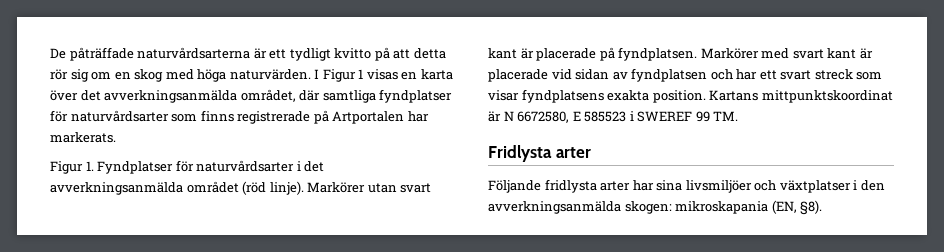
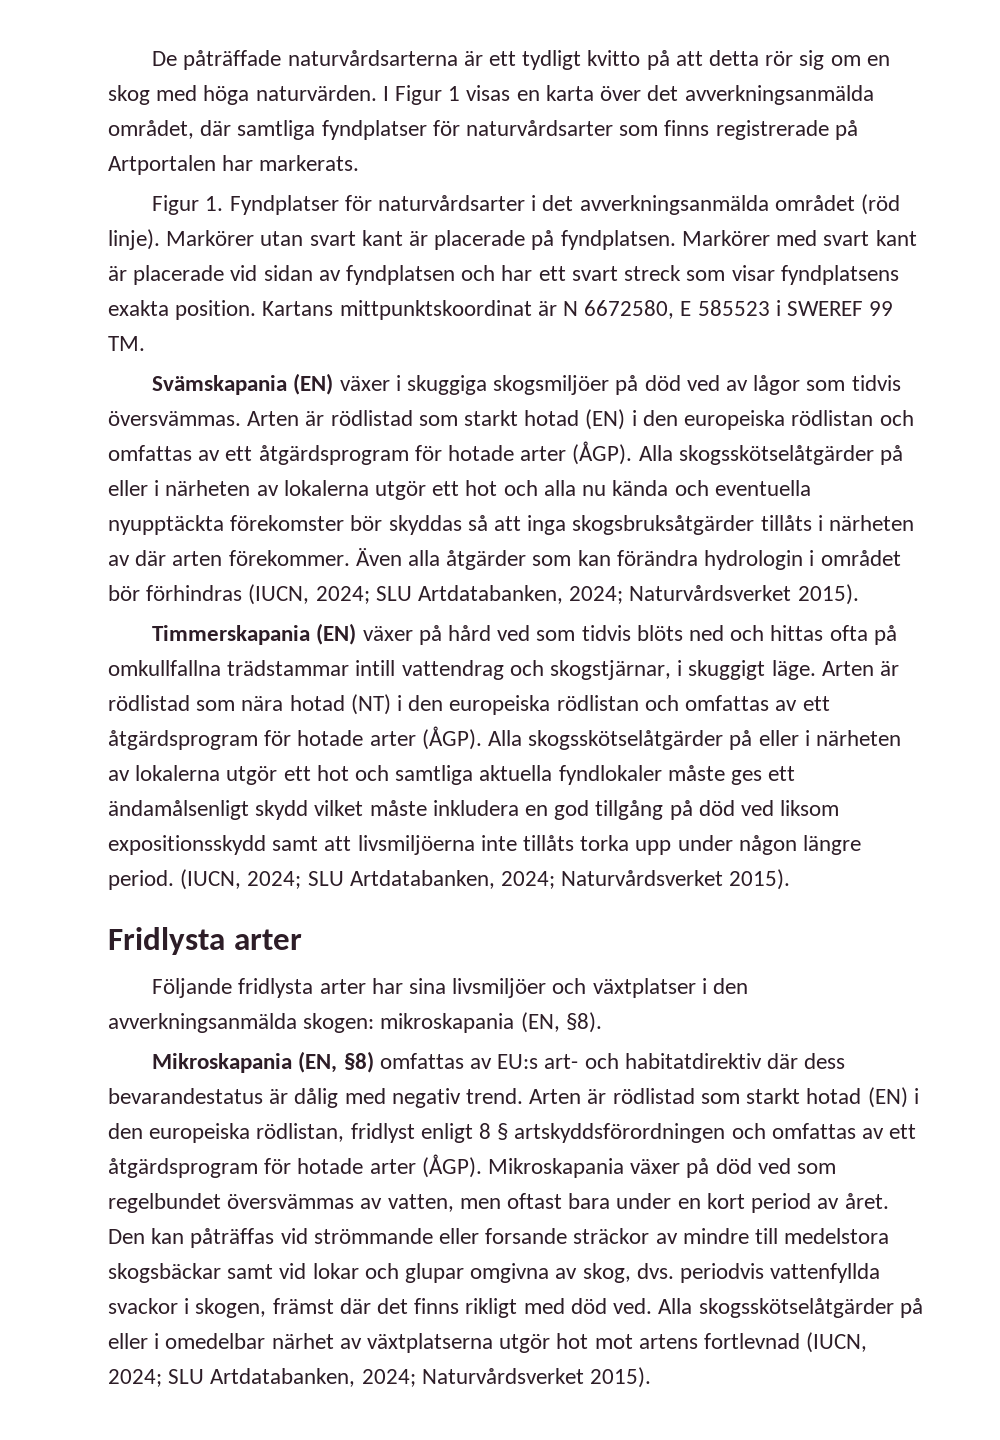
+ Svämskapania (EN) växer i skuggiga skogsmiljöer på död ved av lågor som tidvis översvämmas. Arten är rödlistad som starkt hotad (EN) i den europeiska rödlistan och omfattas av ett åtgärdsprogram för hotade arter (ÅGP). Alla skogsskötselåtgärder på eller i närheten av lokalerna utgör ett hot och alla nu kända och eventuella nyupptäckta förekomster bör skyddas så att inga skogsbruksåtgärder tillåts i närheten av där arten förekommer. Även alla åtgärder som kan förändra hydrologin i området bör förhindras (IUCN, 2024; SLU Artdatabanken, 2024; Naturvårdsverket 2015).
+ Timmerskapania (EN) växer på hård ved som tidvis blöts ned och hittas ofta på omkullfallna trädstammar intill vattendrag och skogstjärnar, i skuggigt läge. Arten är rödlistad som nära hotad (NT) i den europeiska rödlistan och omfattas av ett åtgärdsprogram för hotade arter (ÅGP). Alla skogsskötselåtgärder på eller i närheten av lokalerna utgör ett hot och samtliga aktuella fyndlokaler måste ges ett ändamålsenligt skydd vilket måste inkludera en god tillgång på död ved liksom expositionsskydd samt att livsmiljöerna inte tillåts torka upp under någon längre period. (IUCN, 2024; SLU Artdatabanken, 2024; Naturvårdsverket 2015).
+ Mikroskapania (EN, §8) omfattas av EU:s art- och habitatdirektiv där dess bevarandestatus är dålig med negativ trend. Arten är rödlistad som starkt hotad (EN) i den europeiska rödlistan, fridlyst enligt 8 § artskyddsförordningen och omfattas av ett åtgärdsprogram för hotade arter (ÅGP). Mikroskapania växer på död ved som regelbundet översvämmas av vatten, men oftast bara under en kort period av året. Den kan påträffas vid strömmande eller forsande sträckor av mindre till medelstora skogsbäckar samt vid lokar och glupar omgivna av skog, dvs. periodvis vattenfyllda svackor i skogen, främst där det finns rikligt med död ved. Alla skogsskötselåtgärder på eller i omedelbar närhet av växtplatserna utgör hot mot artens fortlevnad (IUCN, 2024; SLU Artdatabanken, 2024; Naturvårdsverket 2015).

